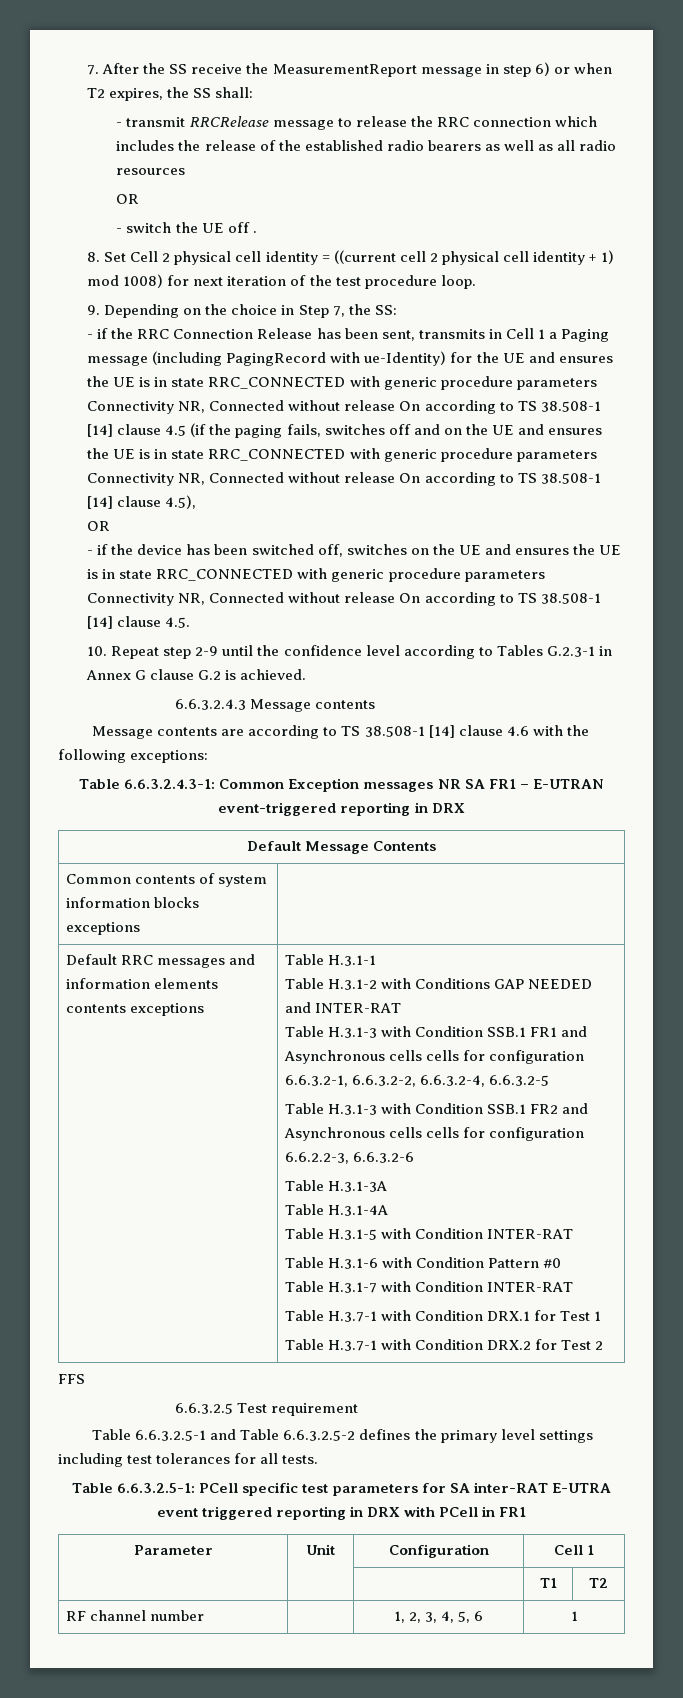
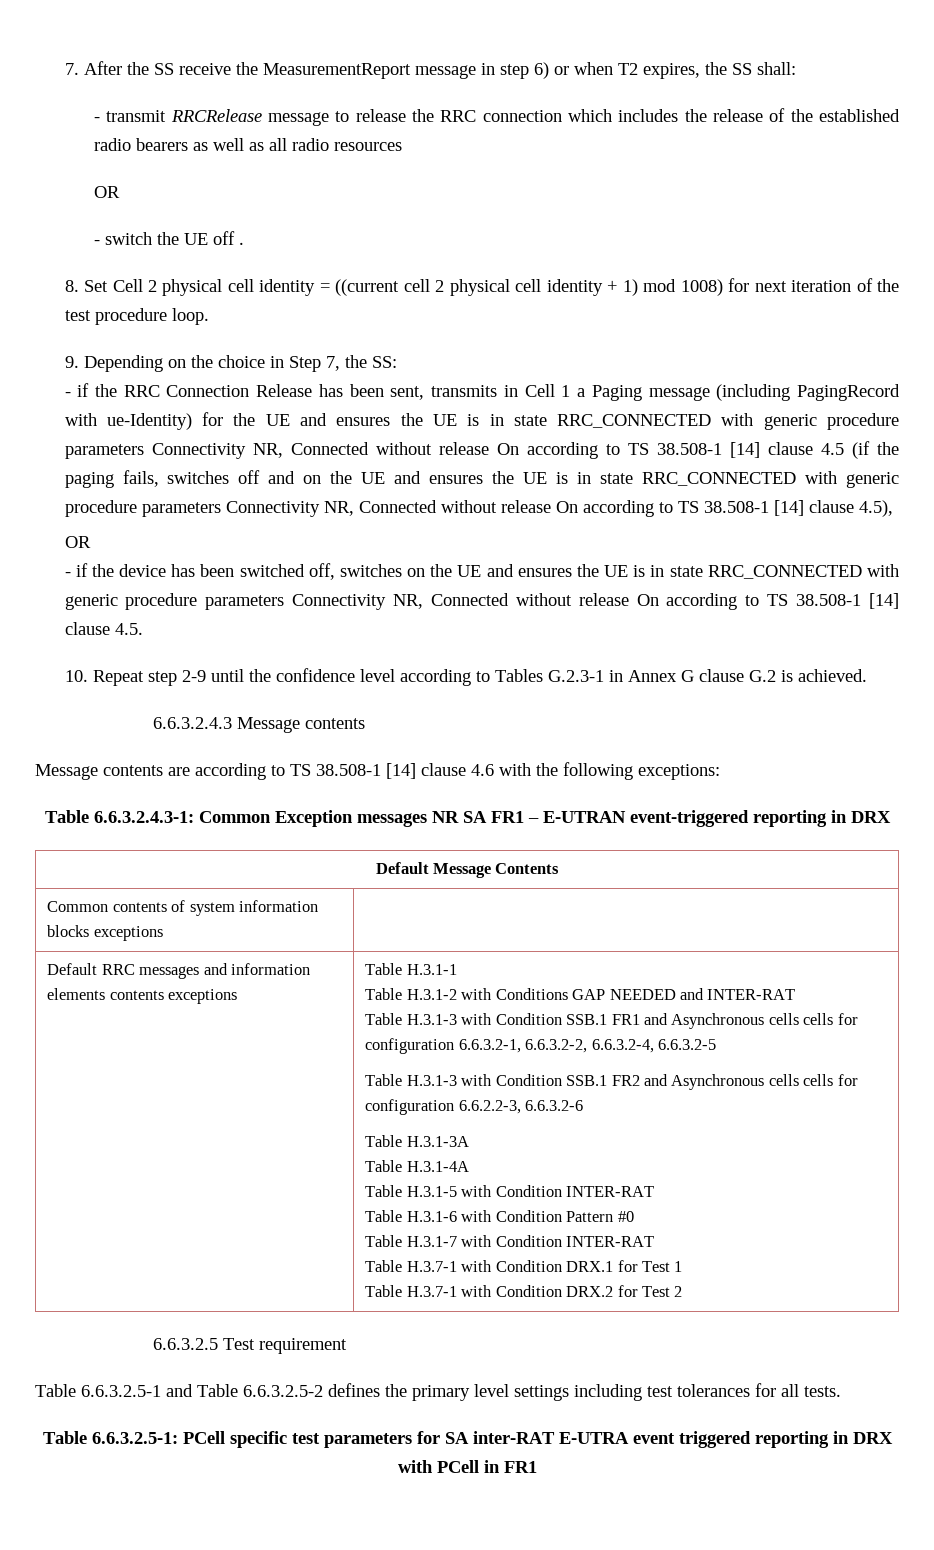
- FFS
- Parameter | Unit | Configuration | Cell 1
- | | | T1 | T2
- RF channel number | | 1, 2, 3, 4, 5, 6 | 1

